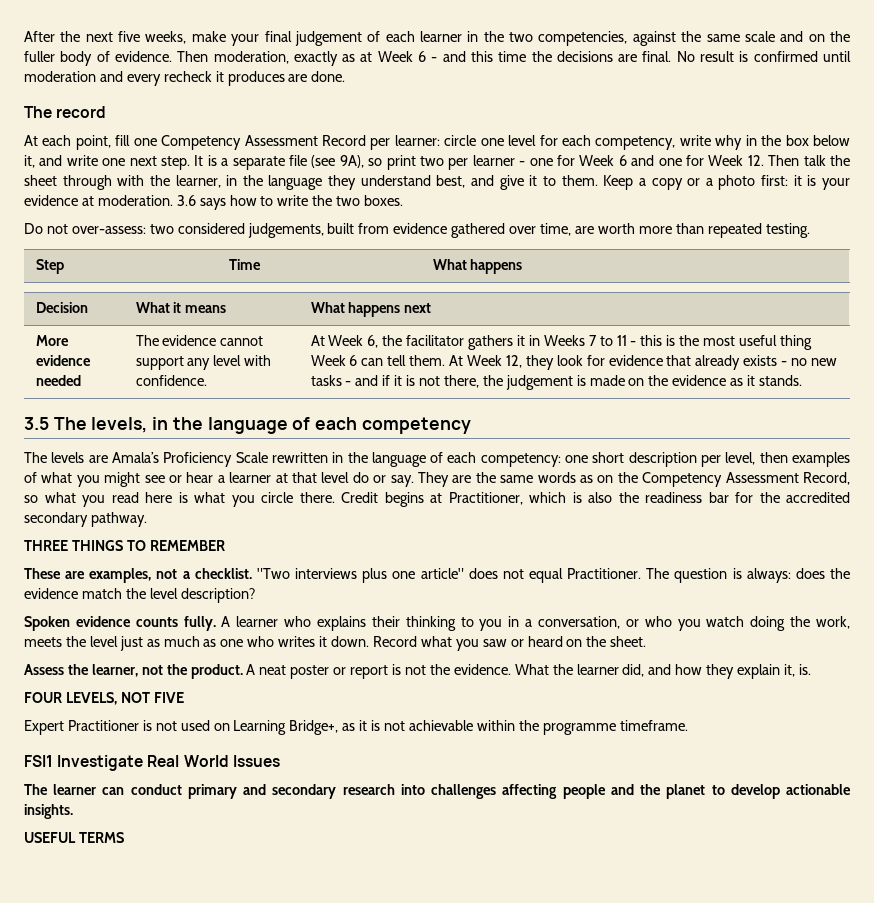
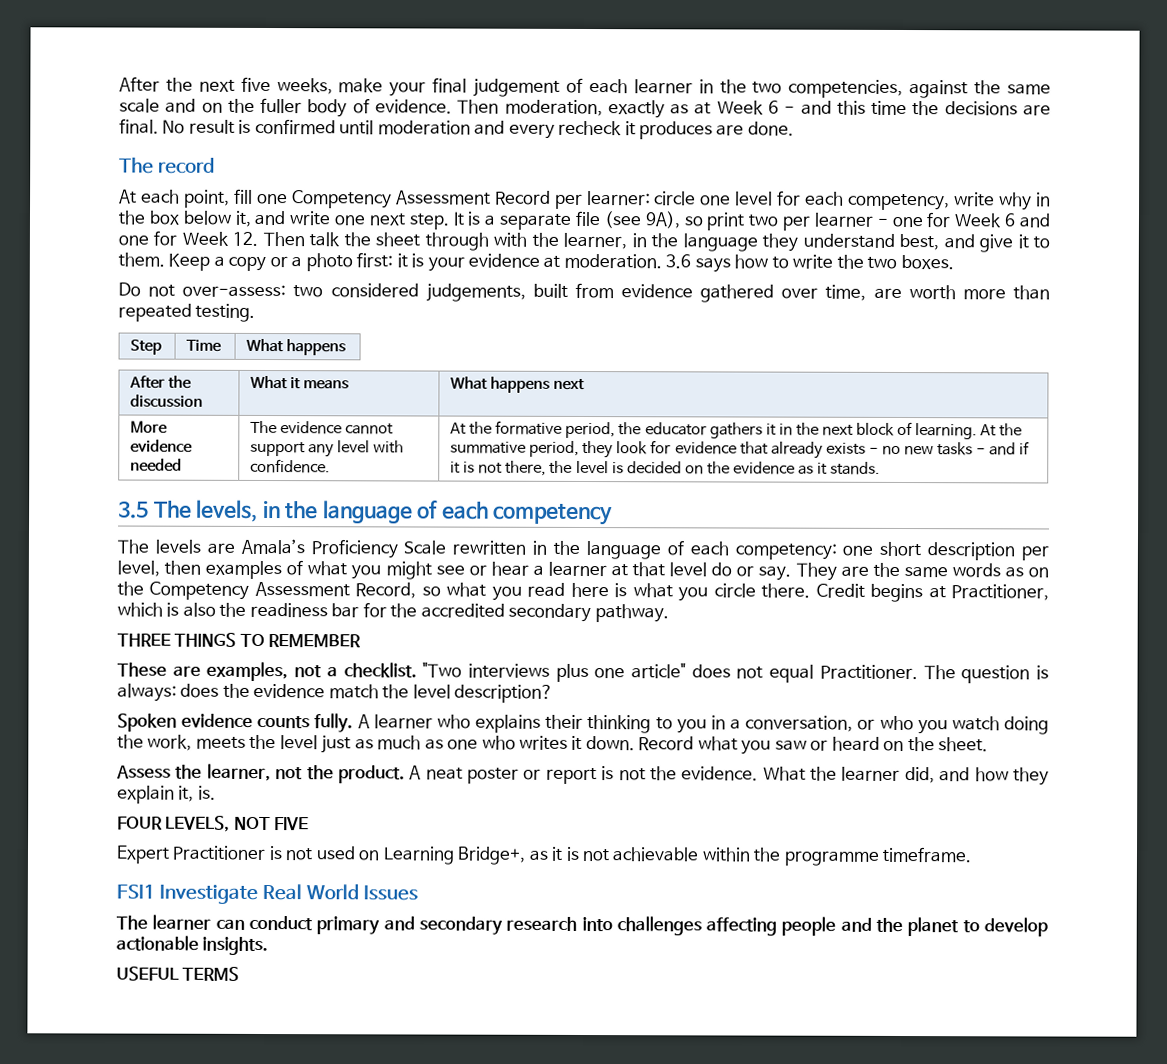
- Decision | What it means | What happens next
+ After the discussion | What it means | What happens next
- At Week 6, the facilitator gathers it in Weeks 7 to 11 - this is the most useful thing Week 6 can tell them. At Week 12, they look for evidence that already exists - no new tasks - and if it is not there, the judgement is made on the evidence as it stands.
+ At the formative period, the educator gathers it in the next block of learning. At the summative period, they look for evidence that already exists - no new tasks - and if it is not there, the level is decided on the evidence as it stands.

